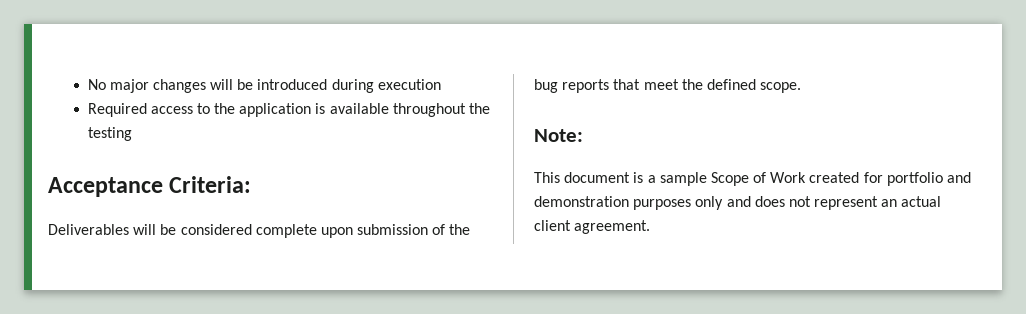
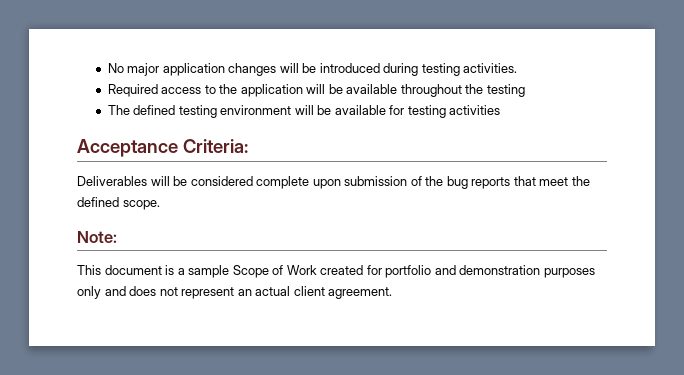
- No major changes will be introduced during execution
+ No major application changes will be introduced during testing activities.
- Required access to the application is available throughout the testing
+ Required access to the application will be available throughout the testing
+ The defined testing environment will be available for testing activities

